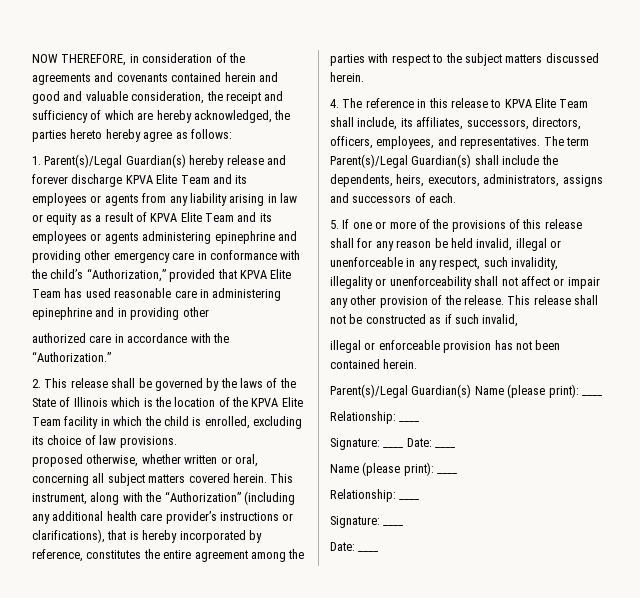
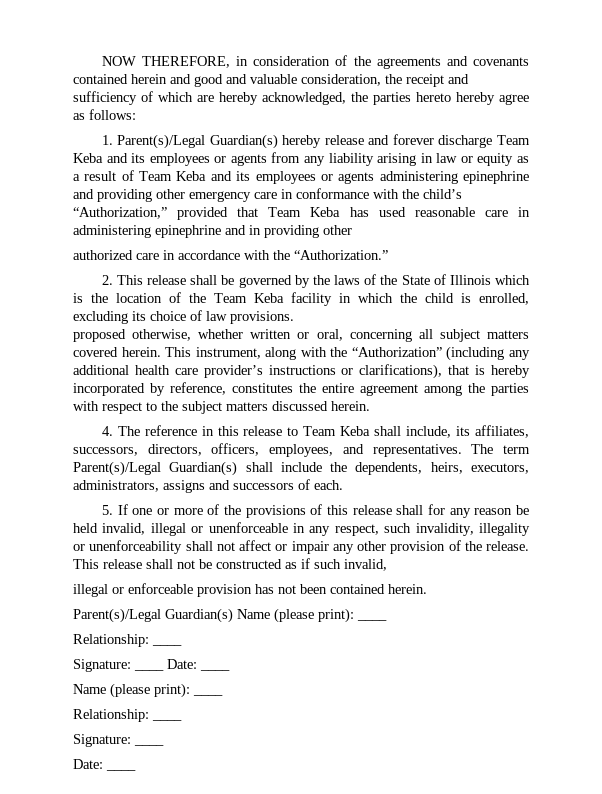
- 1. Parent(s)/Legal Guardian(s) hereby release and forever discharge KPVA Elite Team and its employees or agents from any liability arising in law or equity as a result of KPVA Elite Team and its employees or agents administering epinephrine and providing other emergency care in conformance with the child’s “Authorization,” provided that KPVA Elite Team has used reasonable care in administering epinephrine and in providing other
+ 1. Parent(s)/Legal Guardian(s) hereby release and forever discharge Team Keba and its employees or agents from any liability arising in law or equity as a result of Team Keba and its employees or agents administering epinephrine and providing other emergency care in conformance with the child’s “Authorization,” provided that Team Keba has used reasonable care in administering epinephrine and in providing other
- 2. This release shall be governed by the laws of the State of Illinois which is the location of the KPVA Elite Team facility in which the child is enrolled, excluding its choice of law provisions.
+ 2. This release shall be governed by the laws of the State of Illinois which is the location of the Team Keba facility in which the child is enrolled, excluding its choice of law provisions.
- 4. The reference in this release to KPVA Elite Team shall include, its affiliates, successors, directors, officers, employees, and representatives.
+ 4. The reference in this release to Team Keba shall include, its affiliates, successors, directors, officers, employees, and representatives.

